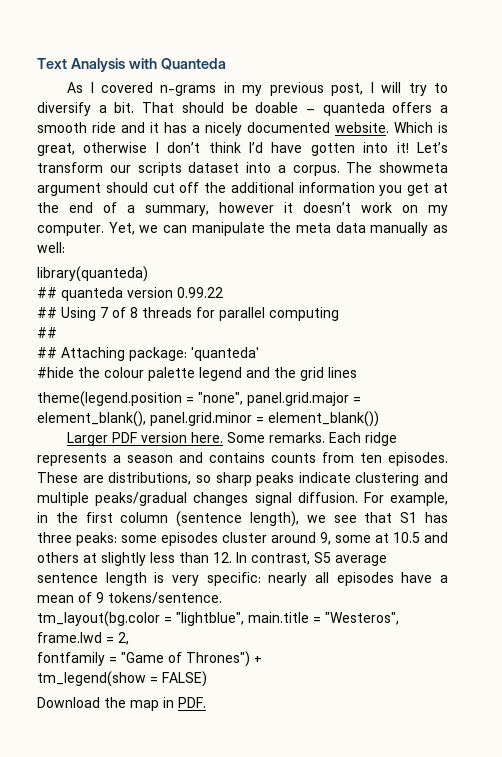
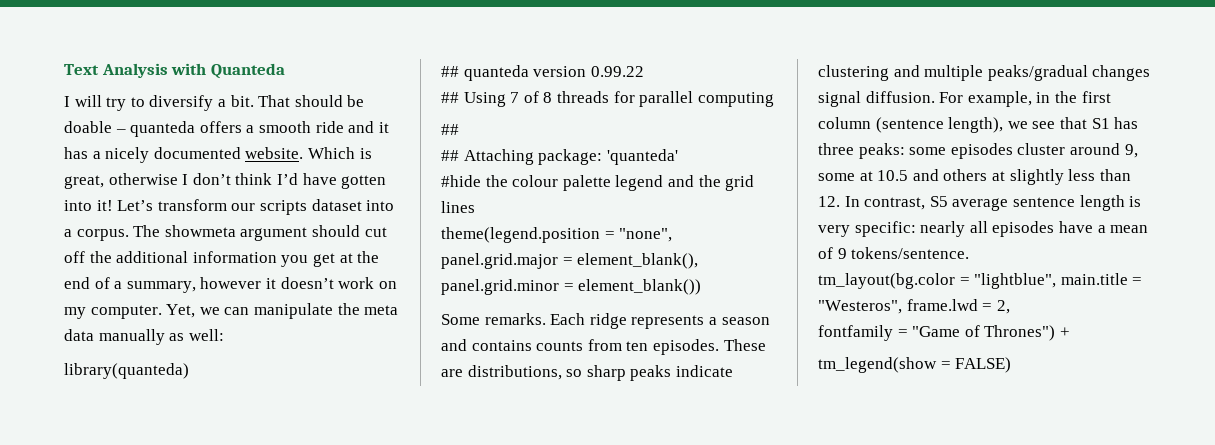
- As I covered n-grams in my previous post, I will try to diversify a bit.
+ I will try to diversify a bit.
- Larger PDF version here.
- Download the map in PDF.

